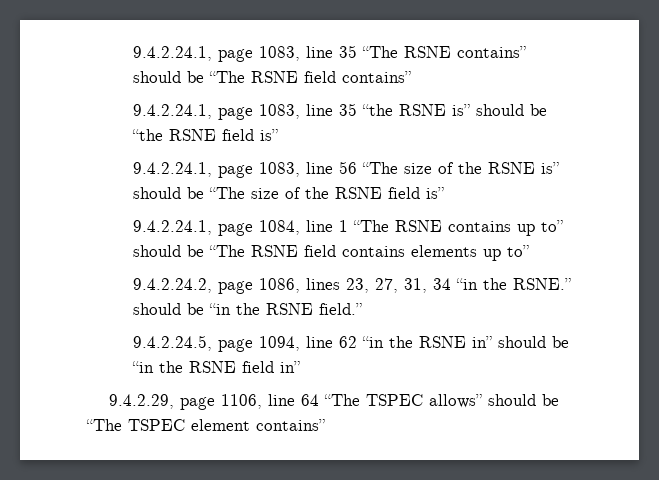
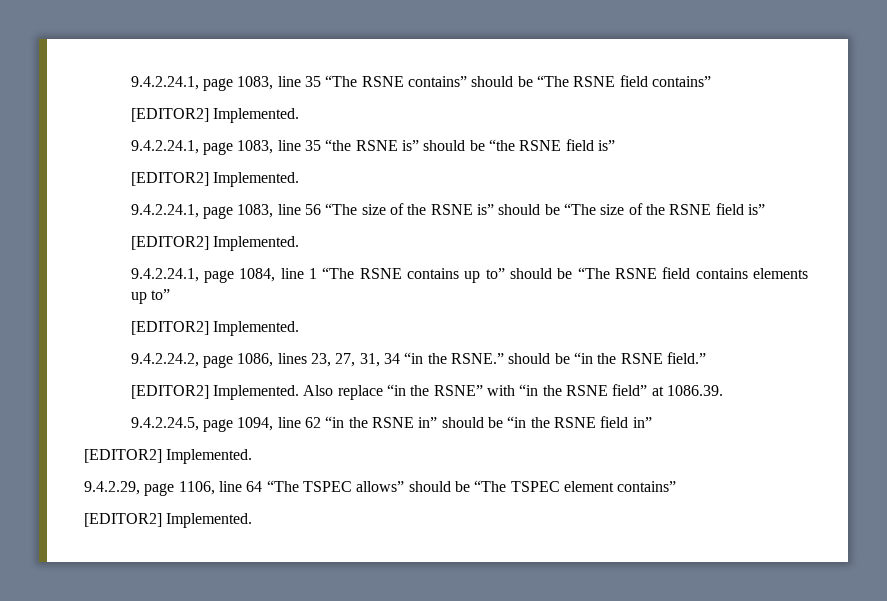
  9.4.2.24.1, page 1083, line 35 “The RSNE contains” should be “The RSNE field contains”
+ [EDITOR2] Implemented.
  9.4.2.24.1, page 1083, line 35 “the RSNE is” should be “the RSNE field is”
+ [EDITOR2] Implemented.
  9.4.2.24.1, page 1083, line 56 “The size of the RSNE is” should be “The size of the RSNE field is”
+ [EDITOR2] Implemented.
  9.4.2.24.1, page 1084, line 1 “The RSNE contains up to” should be “The RSNE field contains elements up to”
+ [EDITOR2] Implemented.
+ [EDITOR2] Implemented. Also replace “in the RSNE” with “in the RSNE field” at 1086.39.
  9.4.2.24.5, page 1094, line 62 “in the RSNE in” should be “in the RSNE field in”
+ [EDITOR2] Implemented.
  9.4.2.29, page 1106, line 64 “The TSPEC allows” should be “The TSPEC element contains”
+ [EDITOR2] Implemented.

